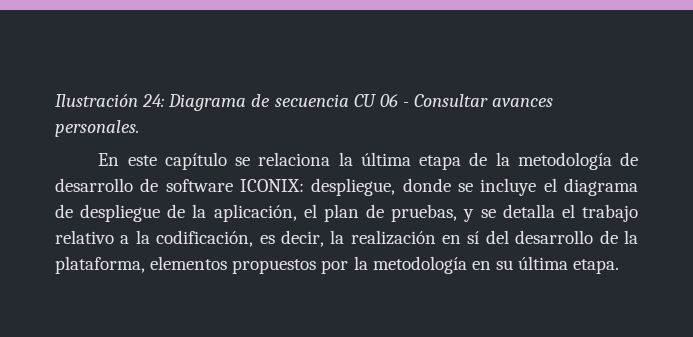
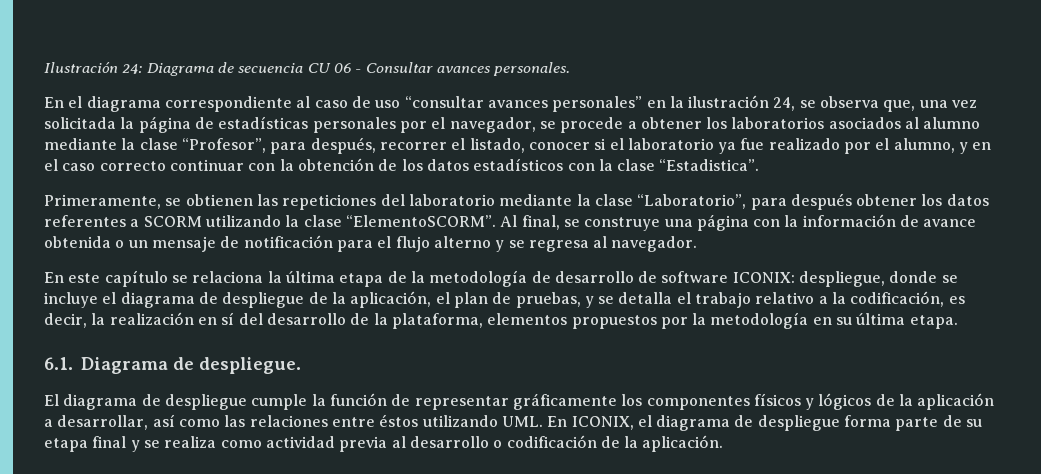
+ En el diagrama correspondiente al caso de uso “consultar avances personales” en la ilustración 24, se observa que, una vez solicitada la página de estadísticas personales por el navegador, se procede a obtener los laboratorios asociados al alumno mediante la clase “Profesor”, para después, recorrer el listado, conocer si el laboratorio ya fue realizado por el alumno, y en el caso correcto continuar con la obtención de los datos estadísticos con la clase “Estadistica”.
+ Primeramente, se obtienen las repeticiones del laboratorio mediante la clase “Laboratorio”, para después obtener los datos referentes a SCORM utilizando la clase “ElementoSCORM”. Al final, se construye una página con la información de avance obtenida o un mensaje de notificación para el flujo alterno y se regresa al navegador.
+ 6.1. Diagrama de despliegue.
+ El diagrama de despliegue cumple la función de representar gráficamente los componentes físicos y lógicos de la aplicación a desarrollar, así como las relaciones entre éstos utilizando UML. En ICONIX, el diagrama de despliegue forma parte de su etapa final y se realiza como actividad previa al desarrollo o codificación de la aplicación.

